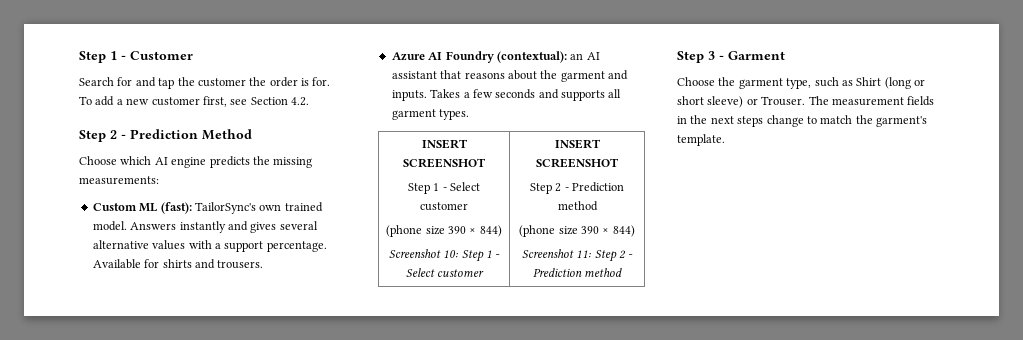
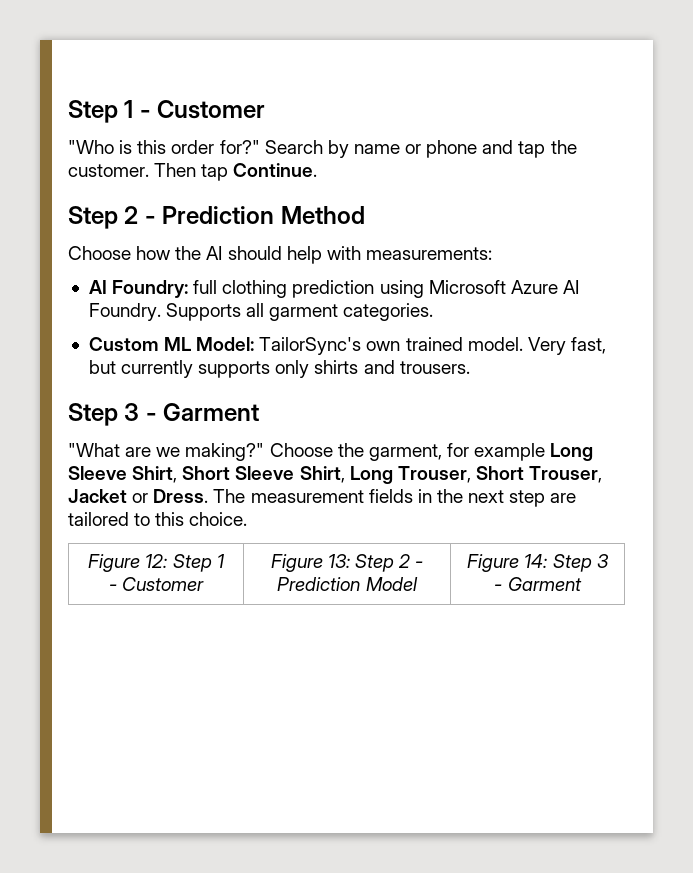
- Search for and tap the customer the order is for. To add a new customer first, see Section 4.2.
+ "Who is this order for?" Search by name or phone and tap the customer. Then tap Continue.
- Choose which AI engine predicts the missing measurements:
+ Choose how the AI should help with measurements:
+ AI Foundry: full clothing prediction using Microsoft Azure AI Foundry. Supports all garment categories.
- Custom ML (fast): TailorSync's own trained model.
+ Custom ML Model: TailorSync's own trained model.
- Answers instantly and gives several alternative values with a support percentage. Available for shirts and trousers.
- Azure AI Foundry (contextual): an AI assistant that reasons about the garment and inputs. Takes a few seconds and supports all garment types.
- INSERT SCREENSHOT
- Step 1 - Select customer
- (phone size 390 × 844)
- Screenshot 10: Step 1 - Select customer | INSERT SCREENSHOT
- Step 2 - Prediction method
- (phone size 390 × 844)
- Screenshot 11: Step 2 - Prediction method
+ Very fast, but currently supports only shirts and trousers.
  Step 3 - Garment
- Choose the garment type, such as Shirt (long or short sleeve) or Trouser.
+ "What are we making?" Choose the garment, for example Long Sleeve Shirt, Short Sleeve Shirt, Long Trouser, Short Trouser, Jacket or Dress.
- The measurement fields in the next steps change to match the garment's template.
+ The measurement fields in the next step are tailored to this choice.
+ Figure 12: Step 1 - Customer | Figure 13: Step 2 - Prediction Model | Figure 14: Step 3 - Garment

